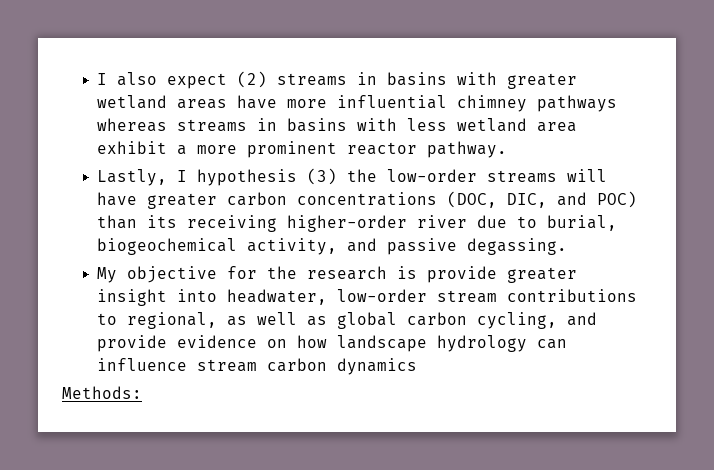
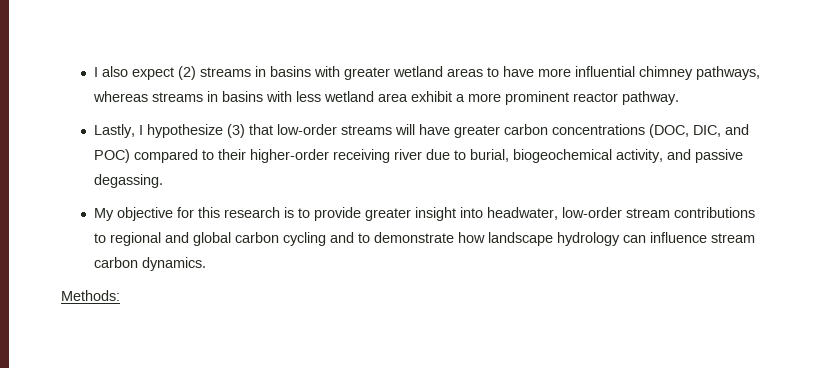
- I also expect (2) streams in basins with greater wetland areas have more influential chimney pathways whereas streams in basins with less wetland area exhibit a more prominent reactor pathway.
+ I also expect (2) streams in basins with greater wetland areas to have more influential chimney pathways, whereas streams in basins with less wetland area exhibit a more prominent reactor pathway.
- Lastly, I hypothesis (3) the low-order streams will have greater carbon concentrations (DOC, DIC, and POC) than its receiving higher-order river due to burial, biogeochemical activity, and passive degassing.
+ Lastly, I hypothesize (3) that low-order streams will have greater carbon concentrations (DOC, DIC, and POC) compared to their higher-order receiving river due to burial, biogeochemical activity, and passive degassing.
- My objective for the research is provide greater insight into headwater, low-order stream contributions to regional, as well as global carbon cycling, and provide evidence on how landscape hydrology can influence stream carbon dynamics
+ My objective for this research is to provide greater insight into headwater, low-order stream contributions to regional and global carbon cycling and to demonstrate how landscape hydrology can influence stream carbon dynamics.

